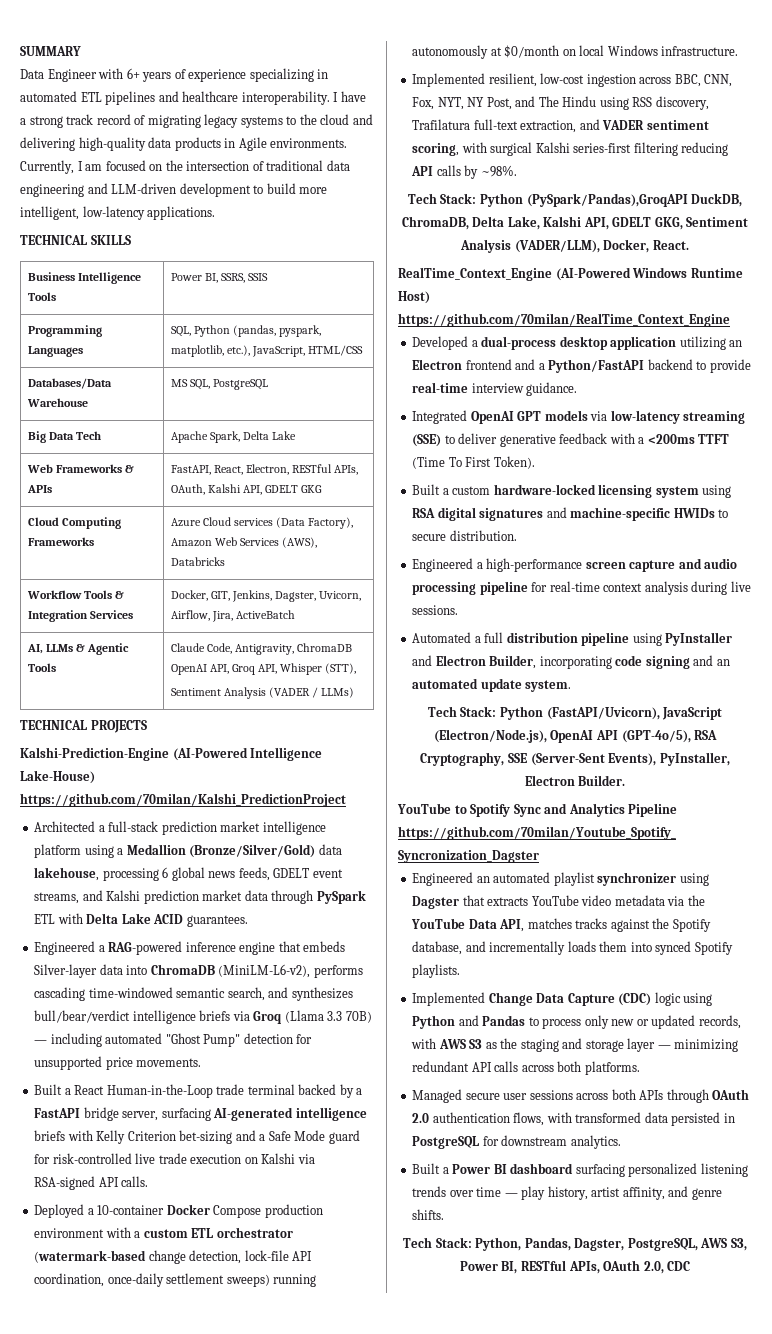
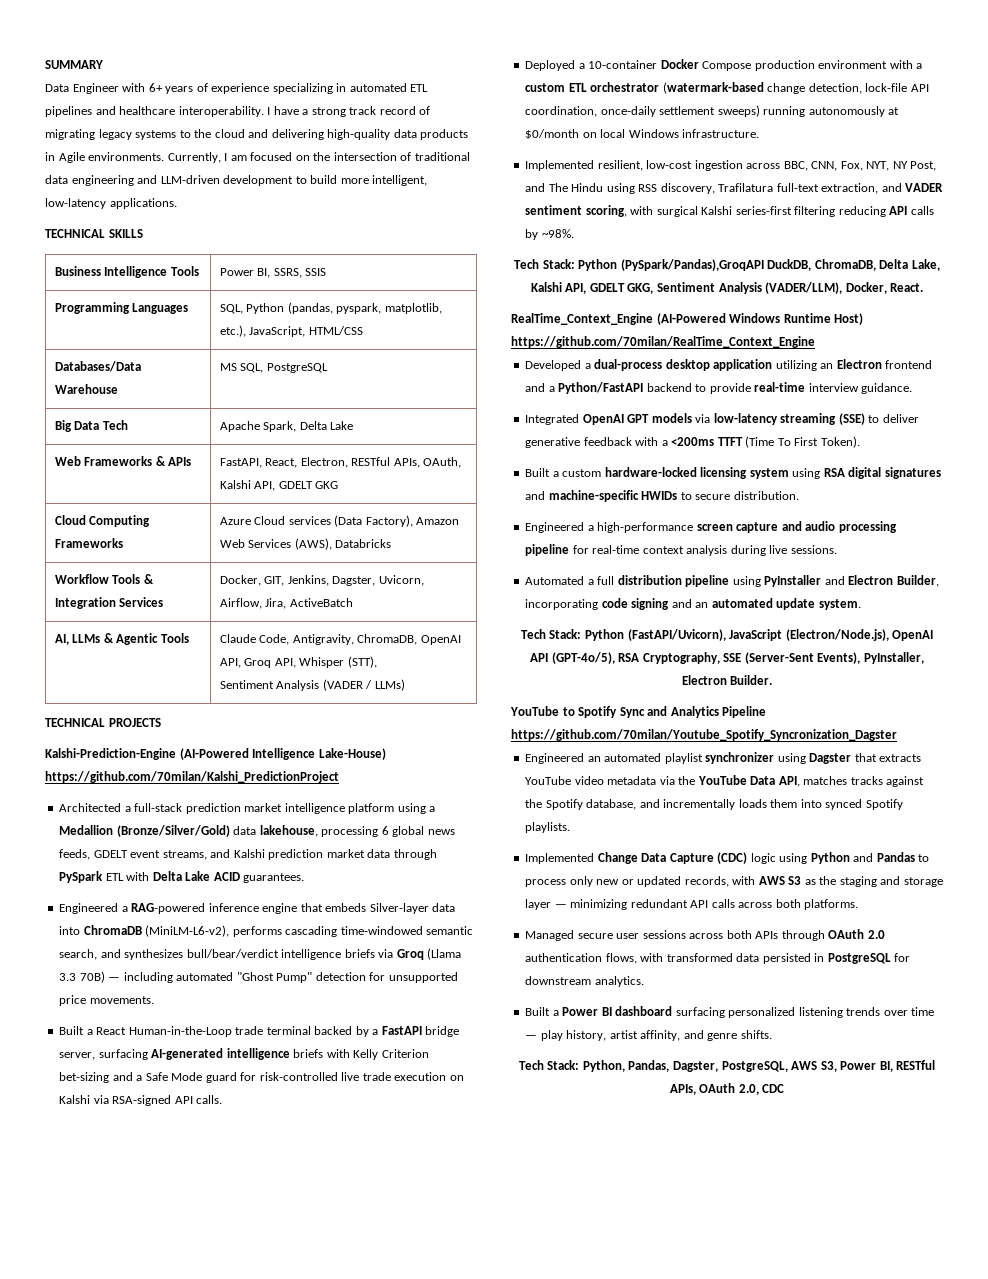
- AI, LLMs & Agentic Tools | Claude Code, Antigravity, ChromaDB OpenAI API, Groq API, Whisper (STT),
+ AI, LLMs & Agentic Tools | Claude Code, Antigravity, ChromaDB, OpenAI API, Groq API, Whisper (STT),

